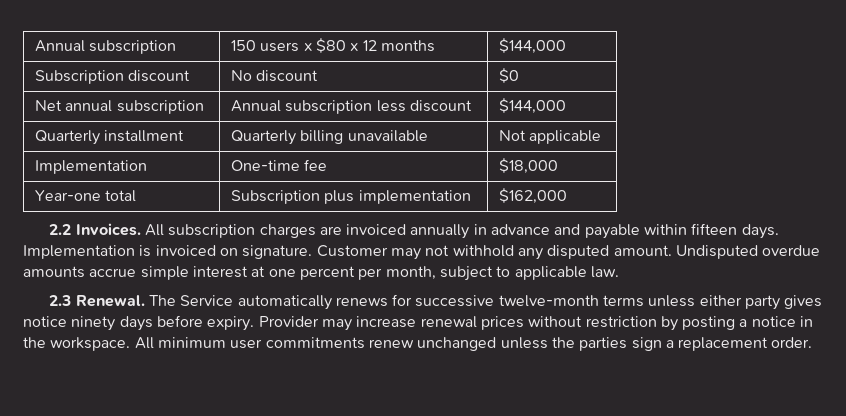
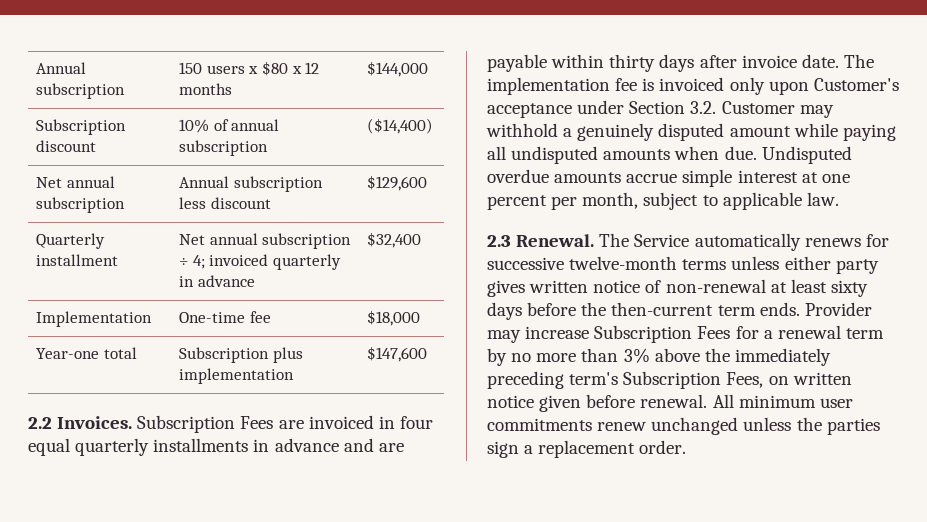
- Subscription discount | No discount | $0
+ Subscription discount | 10% of annual subscription | ($14,400)
- Net annual subscription | Annual subscription less discount | $144,000
+ Net annual subscription | Annual subscription less discount | $129,600
- Quarterly installment | Quarterly billing unavailable | Not applicable
+ Quarterly installment | Net annual subscription ÷ 4; invoiced quarterly in advance | $32,400
- Year-one total | Subscription plus implementation | $162,000
+ Year-one total | Subscription plus implementation | $147,600
- All subscription charges are invoiced annually in advance and payable within fifteen days. Implementation is invoiced on signature. Customer may not withhold any disputed amount.
+ Subscription Fees are invoiced in four equal quarterly installments in advance and are payable within thirty days after invoice date. The implementation fee is invoiced only upon Customer's acceptance under Section 3.2. Customer may withhold a genuinely disputed amount while paying all undisputed amounts when due.
- The Service automatically renews for successive twelve-month terms unless either party gives notice ninety days before expiry. Provider may increase renewal prices without restriction by posting a notice in the workspace.
+ The Service automatically renews for successive twelve-month terms unless either party gives written notice of non-renewal at least sixty days before the then-current term ends. Provider may increase Subscription Fees for a renewal term by no more than 3% above the immediately preceding term's Subscription Fees, on written notice given before renewal.

